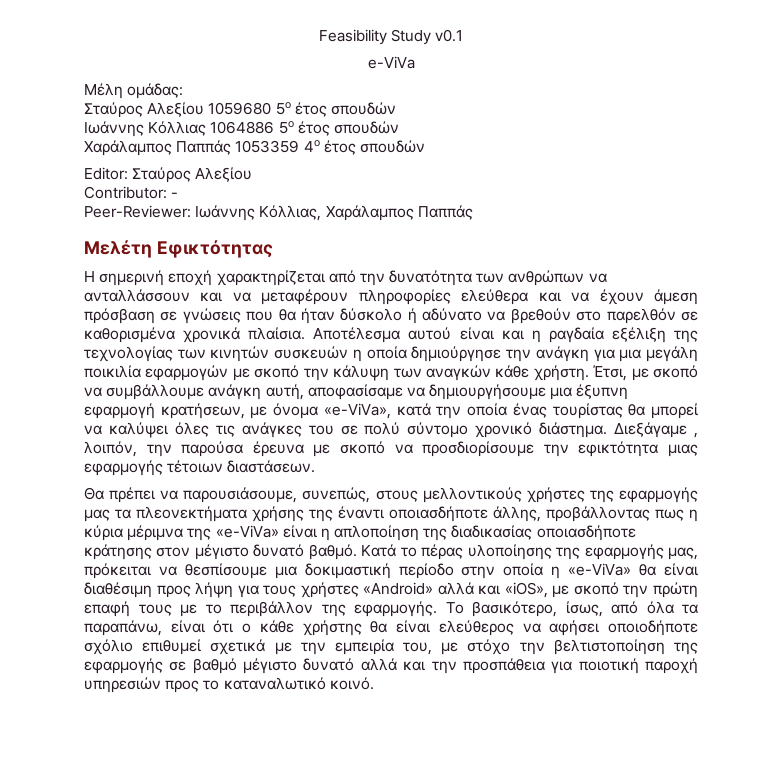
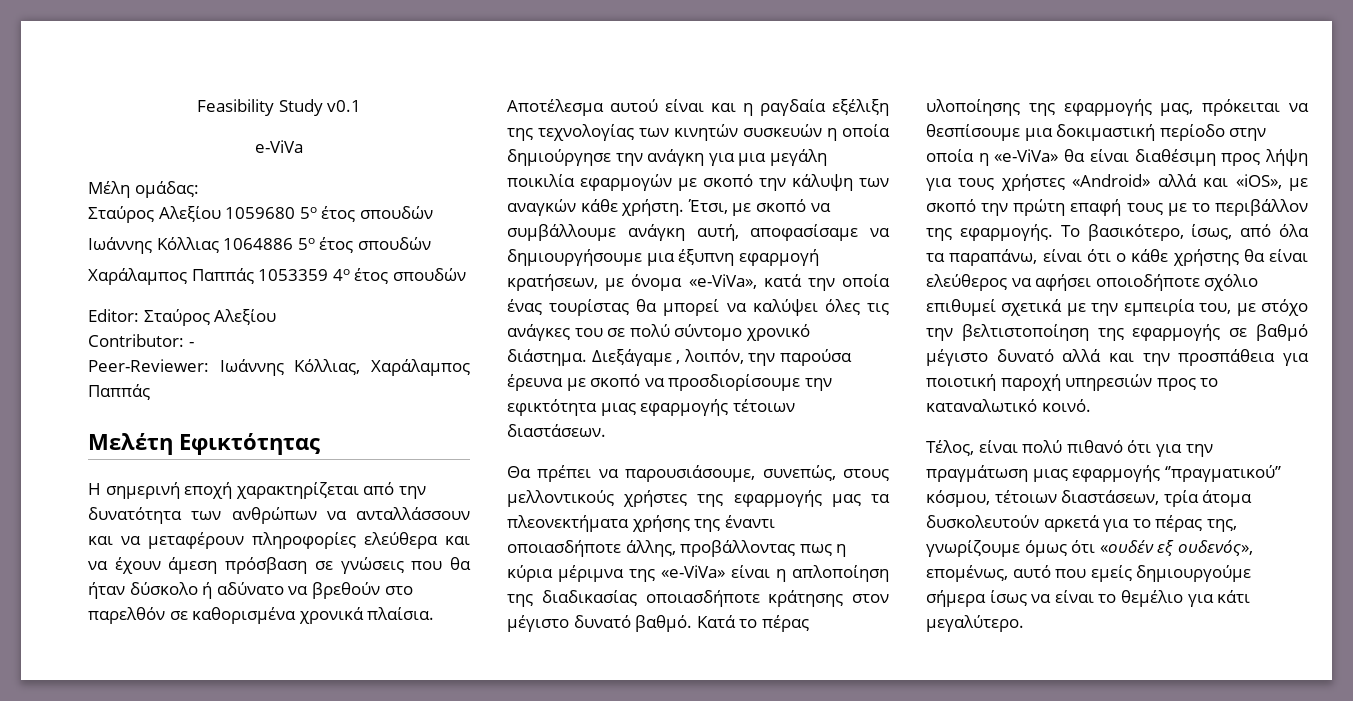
+ Τέλος, είναι πολύ πιθανό ότι για την πραγμάτωση μιας εφαρμογής ‘’πραγματικού’’ κόσμου, τέτοιων διαστάσεων, τρία άτομα δυσκολευτούν αρκετά για το πέρας της, γνωρίζουμε όμως ότι «ουδέν εξ ουδενός», επομένως, αυτό που εμείς δημιουργούμε σήμερα ίσως να είναι το θεμέλιο για κάτι μεγαλύτερο.

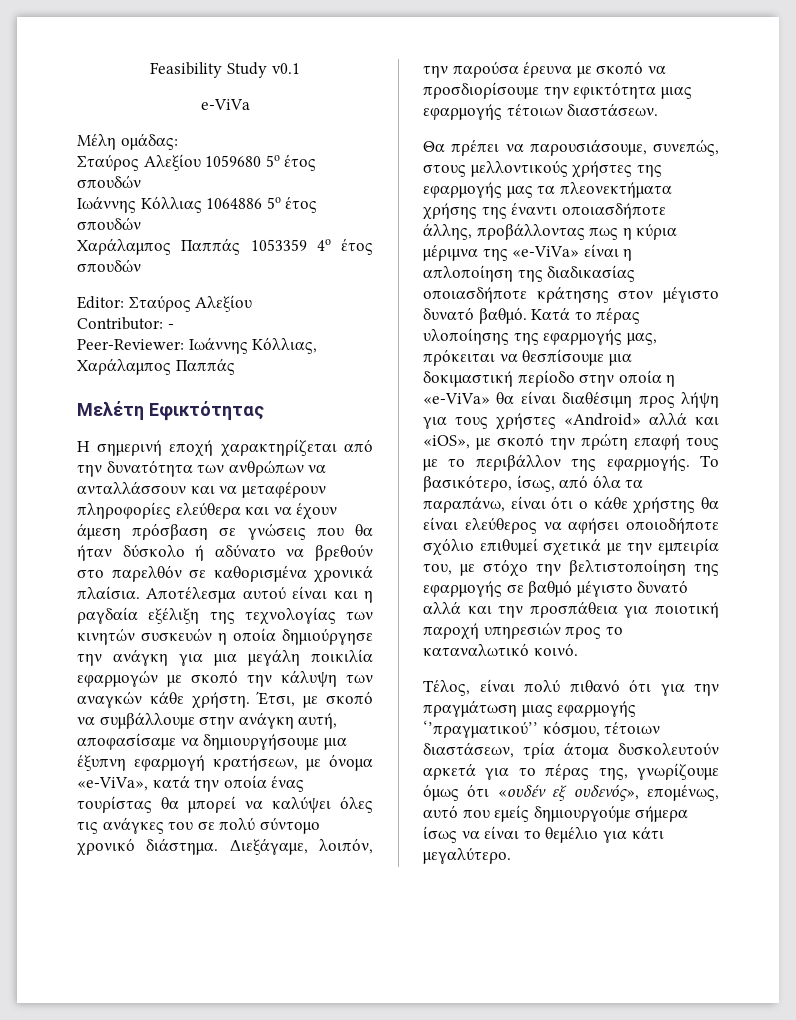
- Έτσι, με σκοπό να συμβάλλουμε ανάγκη αυτή, αποφασίσαμε να δημιουργήσουμε μια έξυπνη εφαρμογή κρατήσεων, με όνομα «e-ViVa», κατά την οποία ένας τουρίστας θα μπορεί να καλύψει όλες τις ανάγκες του σε πολύ σύντομο χρονικό διάστημα.
+ Έτσι, με σκοπό να συμβάλλουμε στην ανάγκη αυτή, αποφασίσαμε να δημιουργήσουμε μια έξυπνη εφαρμογή κρατήσεων, με όνομα «e-ViVa», κατά την οποία ένας τουρίστας θα μπορεί να καλύψει όλες τις ανάγκες του σε πολύ σύντομο χρονικό διάστημα.
- Διεξάγαμε , λοιπόν, την παρούσα έρευνα με σκοπό να προσδιορίσουμε την εφικτότητα μιας εφαρμογής τέτοιων διαστάσεων.
+ Διεξάγαμε, λοιπόν, την παρούσα έρευνα με σκοπό να προσδιορίσουμε την εφικτότητα μιας εφαρμογής τέτοιων διαστάσεων.

